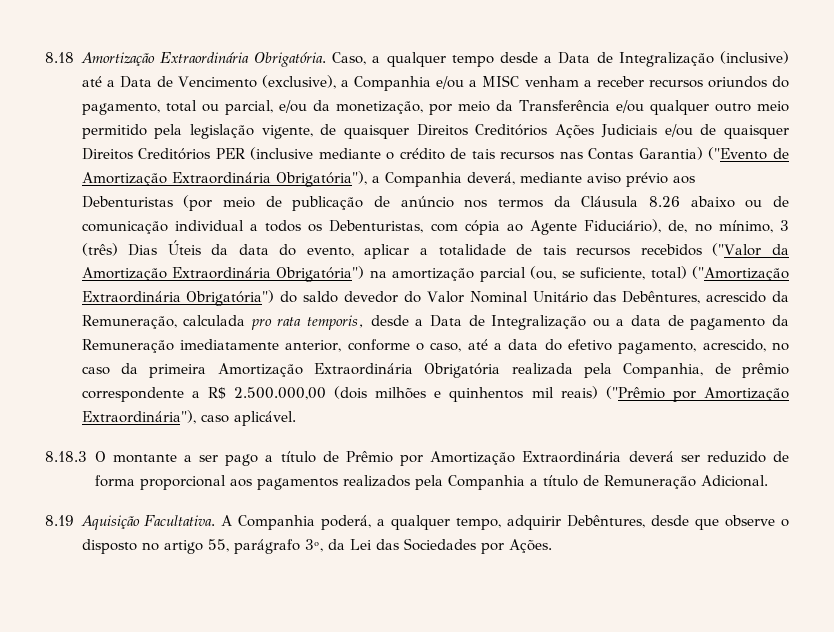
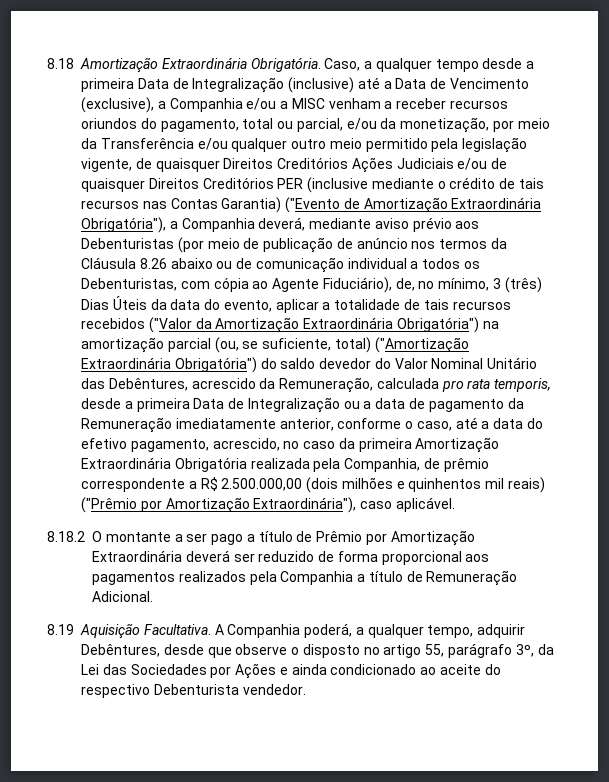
- Caso, a qualquer tempo desde a Data de Integralização (inclusive) até a Data de Vencimento (exclusive), a Companhia e/ou a MISC venham a receber recursos oriundos do pagamento, total ou parcial, e/ou da monetização, por meio da Transferência e/ou qualquer outro meio permitido pela legislação vigente, de quaisquer Direitos Creditórios Ações Judiciais e/ou de quaisquer Direitos Creditórios PER (inclusive mediante o crédito de tais recursos nas Contas Garantia) ("Evento de Amortização Extraordinária Obrigatória"), a Companhia deverá, mediante aviso prévio aos Debenturistas (por meio de publicação de anúncio nos termos da Cláusula 8.26 abaixo ou de comunicação individual a todos os Debenturistas, com cópia ao Agente Fiduciário), de, no mínimo, 3 (três) Dias Úteis da data do evento, aplicar a totalidade de tais recursos recebidos ("Valor da Amortização Extraordinária Obrigatória") na amortização parcial (ou, se suficiente, total) ("Amortização Extraordinária Obrigatória") do saldo devedor do Valor Nominal Unitário das Debêntures, acrescido da Remuneração, calculada pro rata temporis, desde a Data de Integralização ou a data de pagamento da Remuneração imediatamente anterior, conforme o caso, até a data do efetivo pagamento, acrescido, no caso da primeira Amortização Extraordinária Obrigatória realizada pela Companhia, de prêmio correspondente a R$ 2.500.000,00 (dois milhões e quinhentos mil reais) ("Prêmio por Amortização Extraordinária"), caso aplicável.
+ Caso, a qualquer tempo desde a primeira Data de Integralização (inclusive) até a Data de Vencimento (exclusive), a Companhia e/ou a MISC venham a receber recursos oriundos do pagamento, total ou parcial, e/ou da monetização, por meio da Transferência e/ou qualquer outro meio permitido pela legislação vigente, de quaisquer Direitos Creditórios Ações Judiciais e/ou de quaisquer Direitos Creditórios PER (inclusive mediante o crédito de tais recursos nas Contas Garantia) ("Evento de Amortização Extraordinária Obrigatória"), a Companhia deverá, mediante aviso prévio aos Debenturistas (por meio de publicação de anúncio nos termos da Cláusula 8.26 abaixo ou de comunicação individual a todos os Debenturistas, com cópia ao Agente Fiduciário), de, no mínimo, 3 (três) Dias Úteis da data do evento, aplicar a totalidade de tais recursos recebidos ("Valor da Amortização Extraordinária Obrigatória") na amortização parcial (ou, se suficiente, total) ("Amortização Extraordinária Obrigatória") do saldo devedor do Valor Nominal Unitário das Debêntures, acrescido da Remuneração, calculada pro rata temporis, desde a primeira Data de Integralização ou a data de pagamento da Remuneração imediatamente anterior, conforme o caso, até a data do efetivo pagamento, acrescido, no caso da primeira Amortização Extraordinária Obrigatória realizada pela Companhia, de prêmio correspondente a R$ 2.500.000,00 (dois milhões e quinhentos mil reais) ("Prêmio por Amortização Extraordinária"), caso aplicável.
- 8.18.3 O montante a ser pago a título de Prêmio por Amortização Extraordinária deverá ser reduzido de forma proporcional aos pagamentos realizados pela Companhia a título de Remuneração Adicional.
+ 8.18.2 O montante a ser pago a título de Prêmio por Amortização Extraordinária deverá ser reduzido de forma proporcional aos pagamentos realizados pela Companhia a título de Remuneração Adicional.
- A Companhia poderá, a qualquer tempo, adquirir Debêntures, desde que observe o disposto no artigo 55, parágrafo 3º, da Lei das Sociedades por Ações.
+ A Companhia poderá, a qualquer tempo, adquirir Debêntures, desde que observe o disposto no artigo 55, parágrafo 3º, da Lei das Sociedades por Ações e ainda condicionado ao aceite do respectivo Debenturista vendedor.

